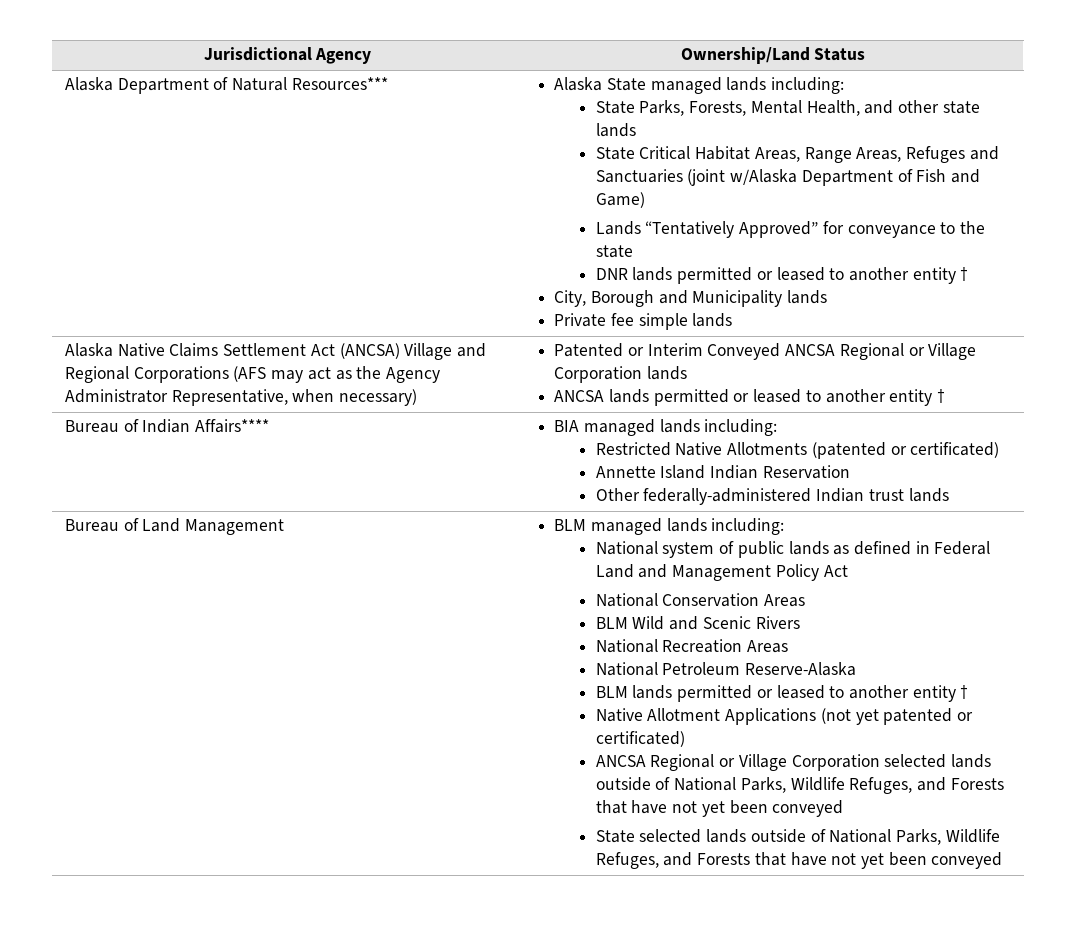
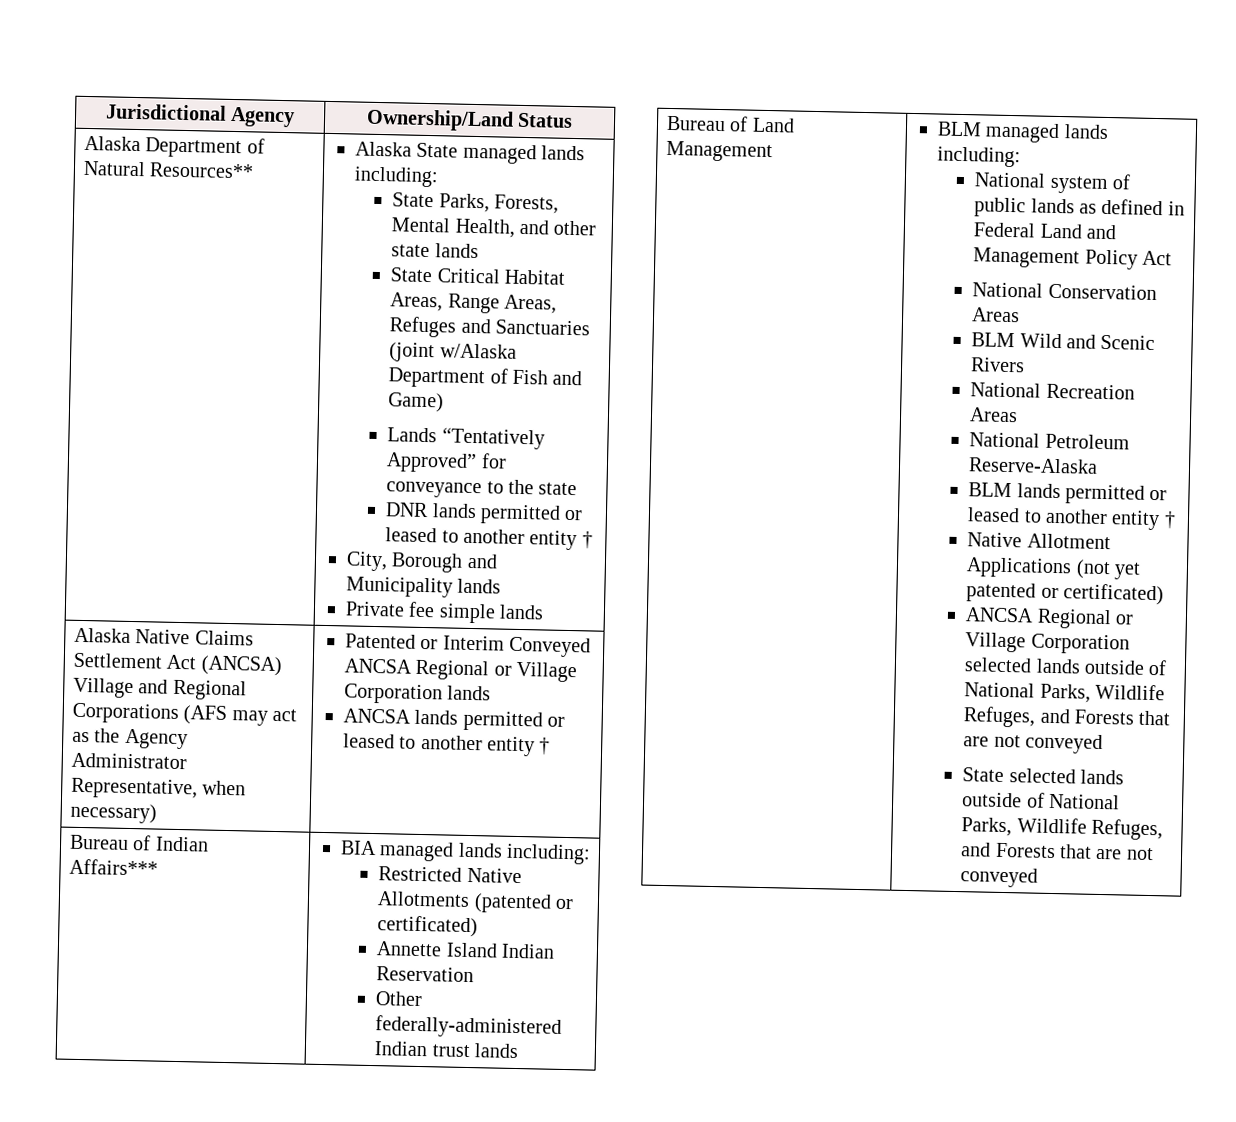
- Alaska Department of Natural Resources***
+ Alaska Department of Natural Resources**
- Bureau of Indian Affairs**** | BIA managed lands including:
+ Bureau of Indian Affairs*** | BIA managed lands including:
- ANCSA Regional or Village Corporation selected lands outside of National Parks, Wildlife Refuges, and Forests that have not yet been conveyed
+ ANCSA Regional or Village Corporation selected lands outside of National Parks, Wildlife Refuges, and Forests that are not conveyed
- State selected lands outside of National Parks, Wildlife Refuges, and Forests that have not yet been conveyed
+ State selected lands outside of National Parks, Wildlife Refuges, and Forests that are not conveyed

